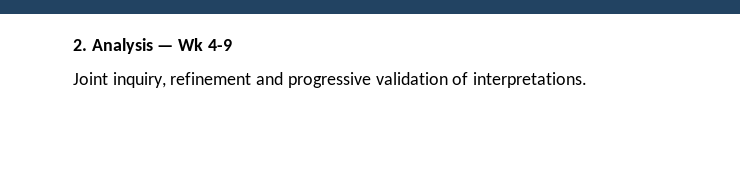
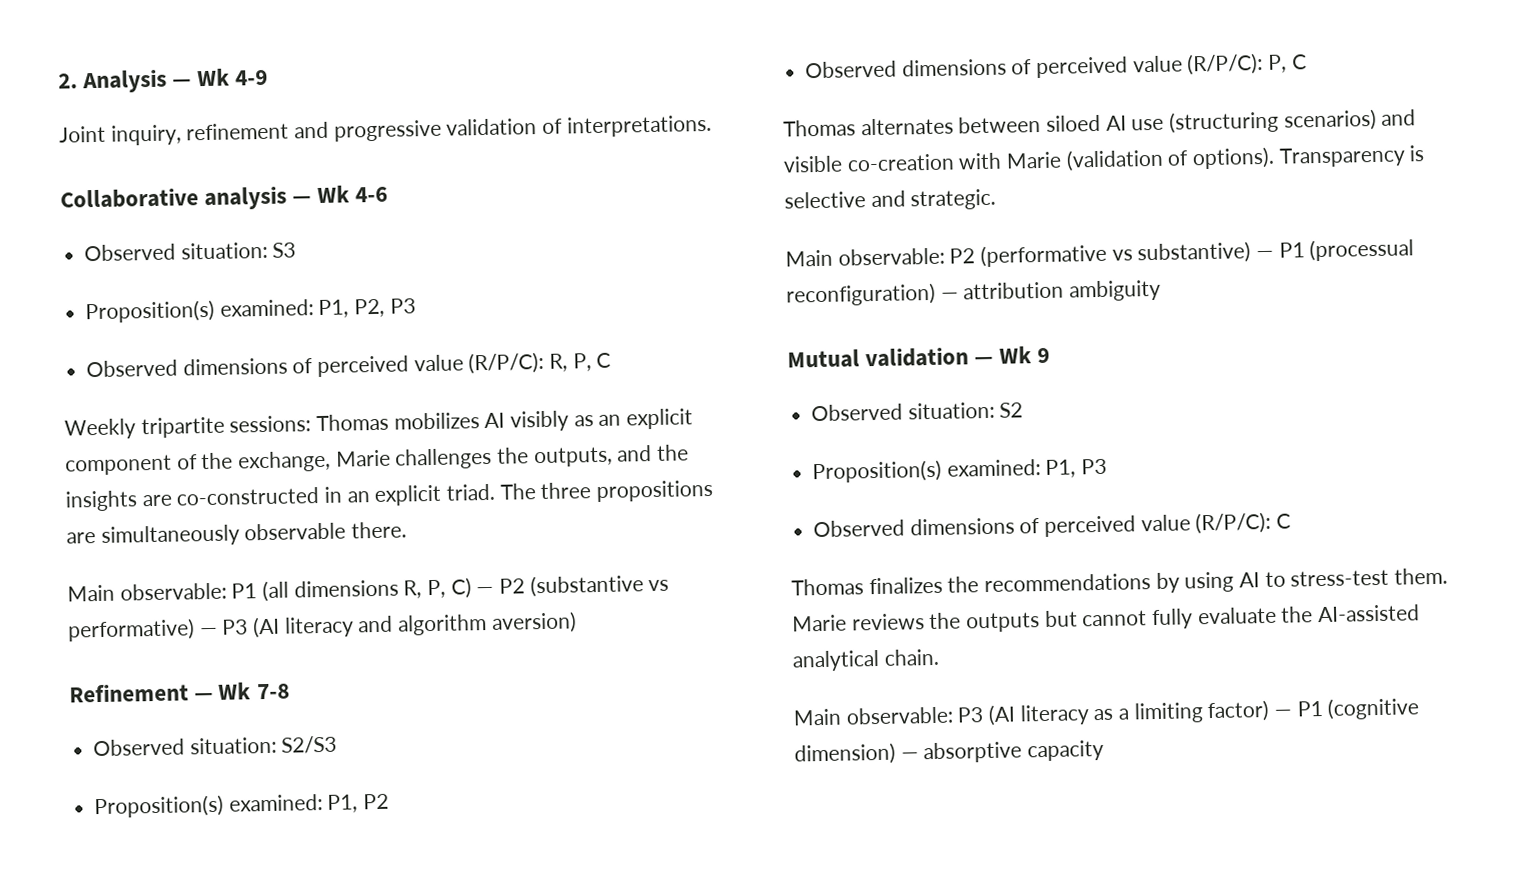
+ Collaborative analysis — Wk 4-6
+ Observed situation: S3
+ Proposition(s) examined: P1, P2, P3
+ Observed dimensions of perceived value (R/P/C): R, P, C
+ Weekly tripartite sessions: Thomas mobilizes AI visibly as an explicit component of the exchange, Marie challenges the outputs, and the insights are co-constructed in an explicit triad. The three propositions are simultaneously observable there.
+ Main observable: P1 (all dimensions R, P, C) — P2 (substantive vs performative) — P3 (AI literacy and algorithm aversion)
+ Refinement — Wk 7-8
+ Observed situation: S2/S3
+ Proposition(s) examined: P1, P2
+ Observed dimensions of perceived value (R/P/C): P, C
+ Thomas alternates between siloed AI use (structuring scenarios) and visible co-creation with Marie (validation of options). Transparency is selective and strategic.
+ Main observable: P2 (performative vs substantive) — P1 (processual reconfiguration) — attribution ambiguity
+ Mutual validation — Wk 9
+ Observed situation: S2
+ Proposition(s) examined: P1, P3
+ Observed dimensions of perceived value (R/P/C): C
+ Thomas finalizes the recommendations by using AI to stress-test them. Marie reviews the outputs but cannot fully evaluate the AI-assisted analytical chain.
+ Main observable: P3 (AI literacy as a limiting factor) — P1 (cognitive dimension) — absorptive capacity

